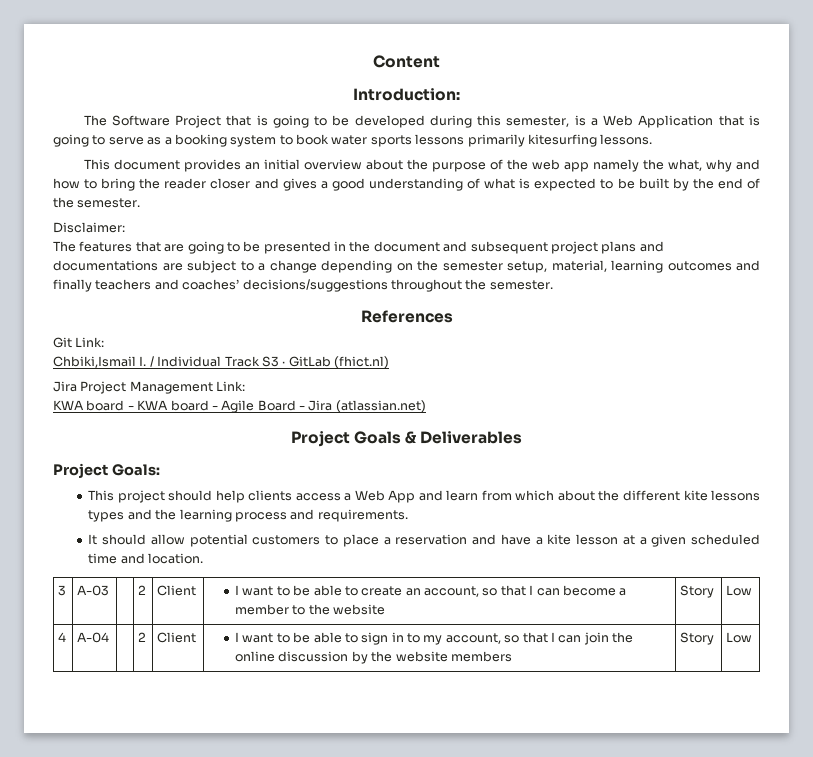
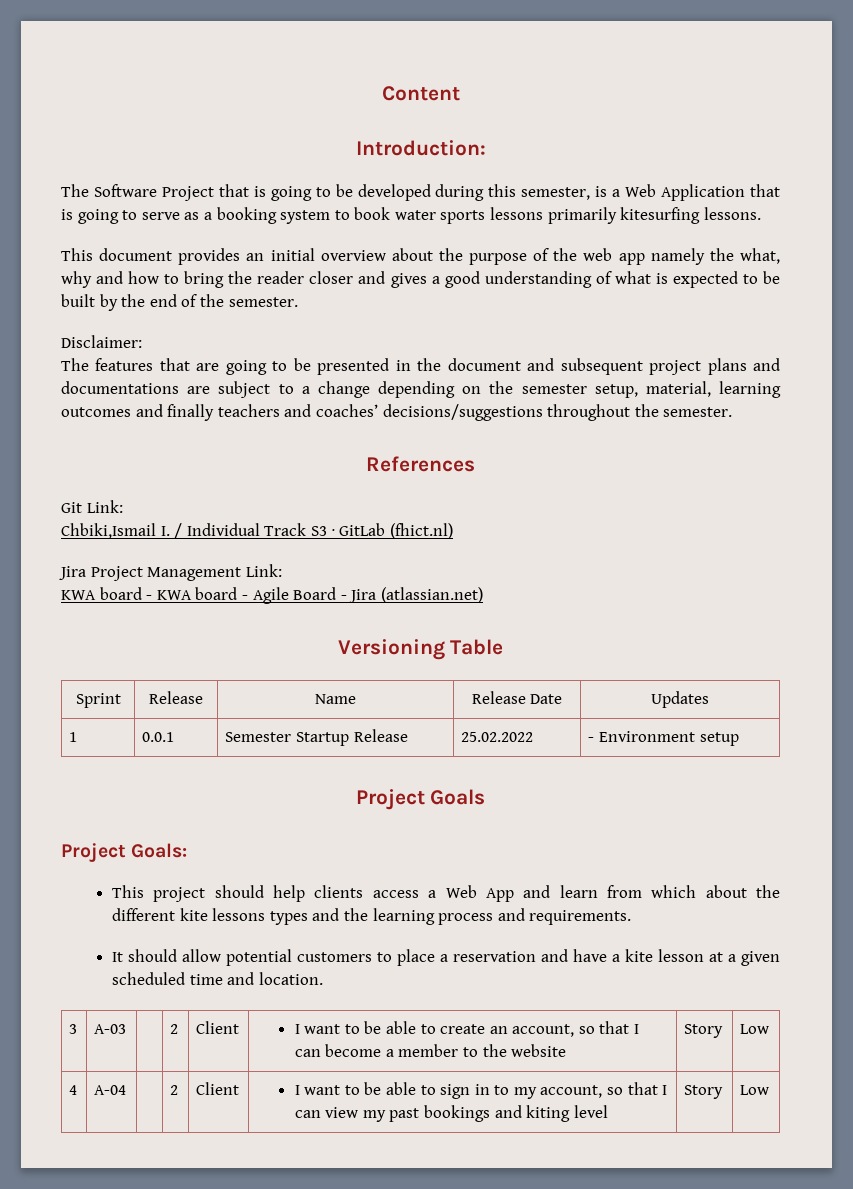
+ Versioning Table
+ Sprint | Release | Name | Release Date | Updates
+ 1 | 0.0.1 | Semester Startup Release | 25.02.2022 | - Environment setup
- Project Goals & Deliverables
+ Project Goals
- 4 | A-04 | | 2 | Client | I want to be able to sign in to my account, so that I can join the online discussion by the website members | Story | Low
+ 4 | A-04 | | 2 | Client | I want to be able to sign in to my account, so that I can view my past bookings and kiting level | Story | Low

